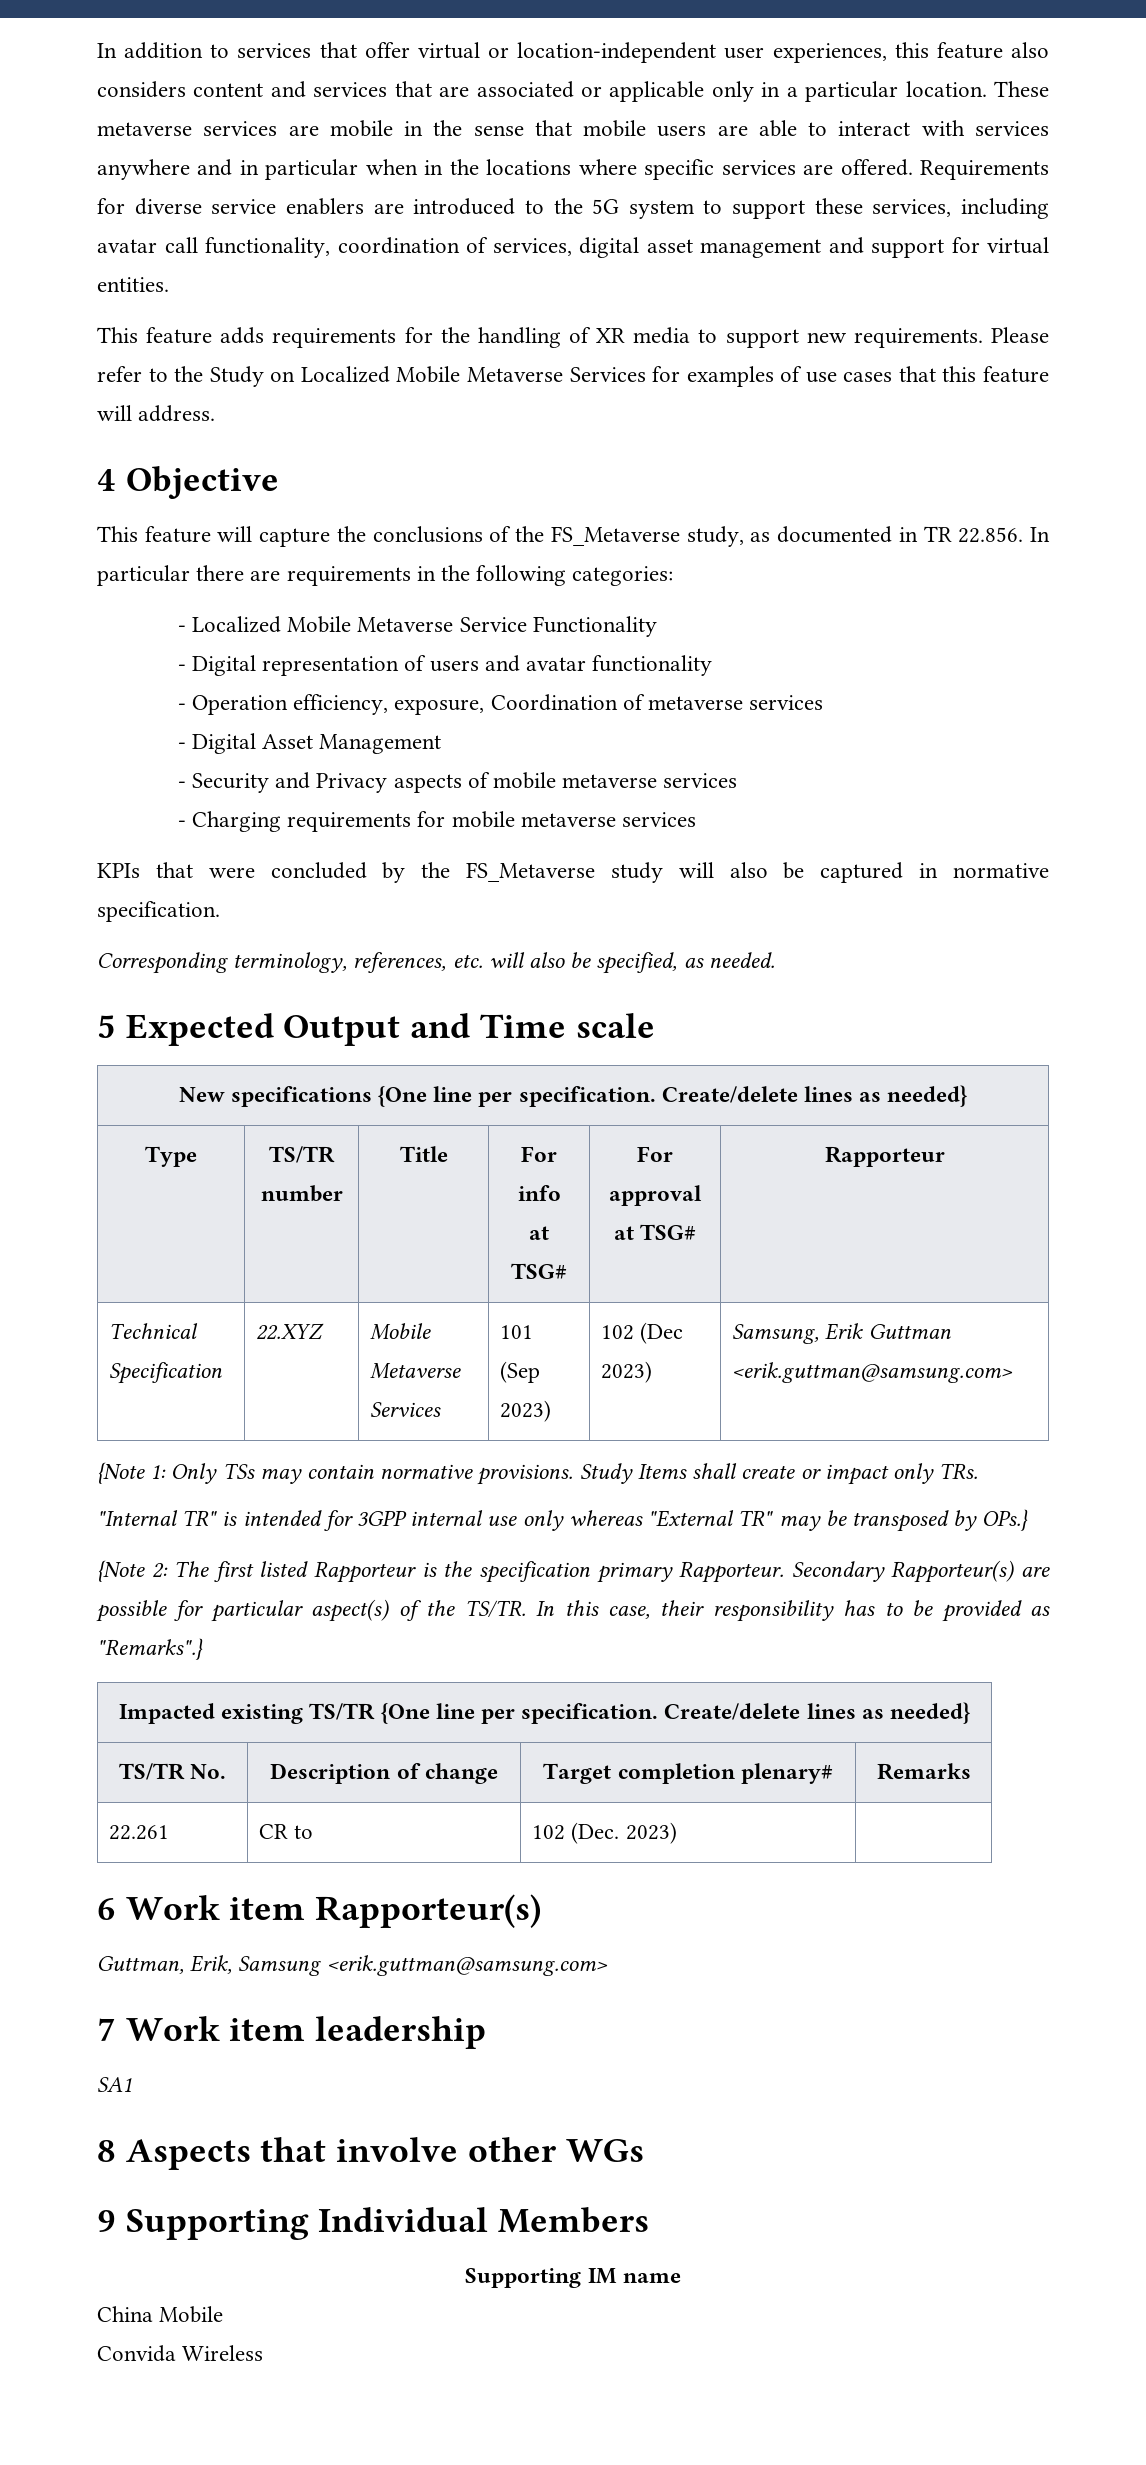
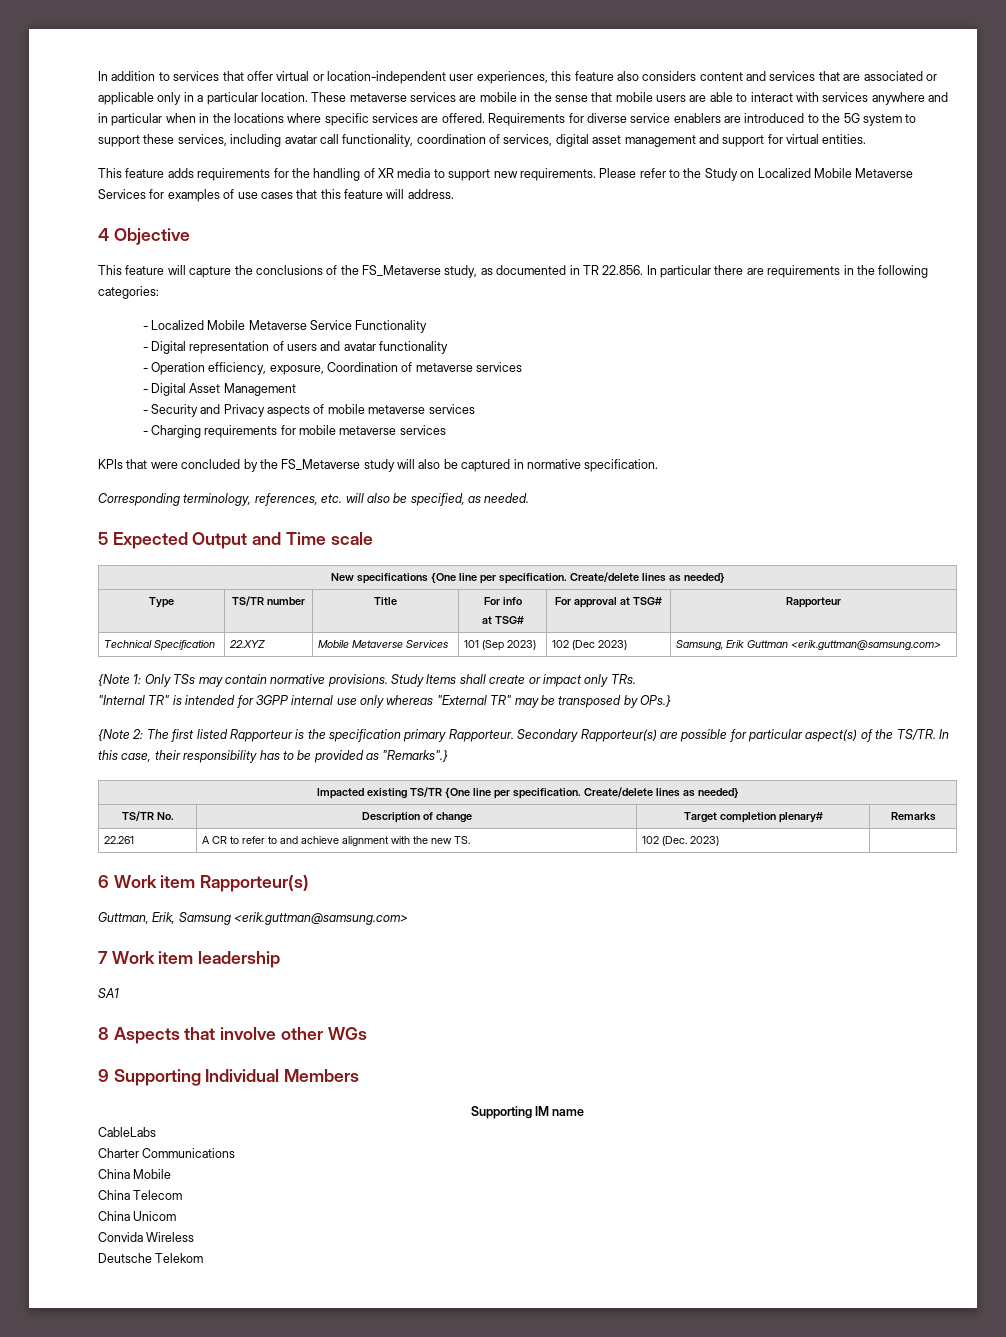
- 22.261 | CR to | 102 (Dec. 2023) |
+ 22.261 | A CR to refer to and achieve alignment with the new TS. | 102 (Dec. 2023) |
+ CableLabs
+ Charter Communications
+ China Telecom
+ China Unicom
+ Deutsche Telekom

